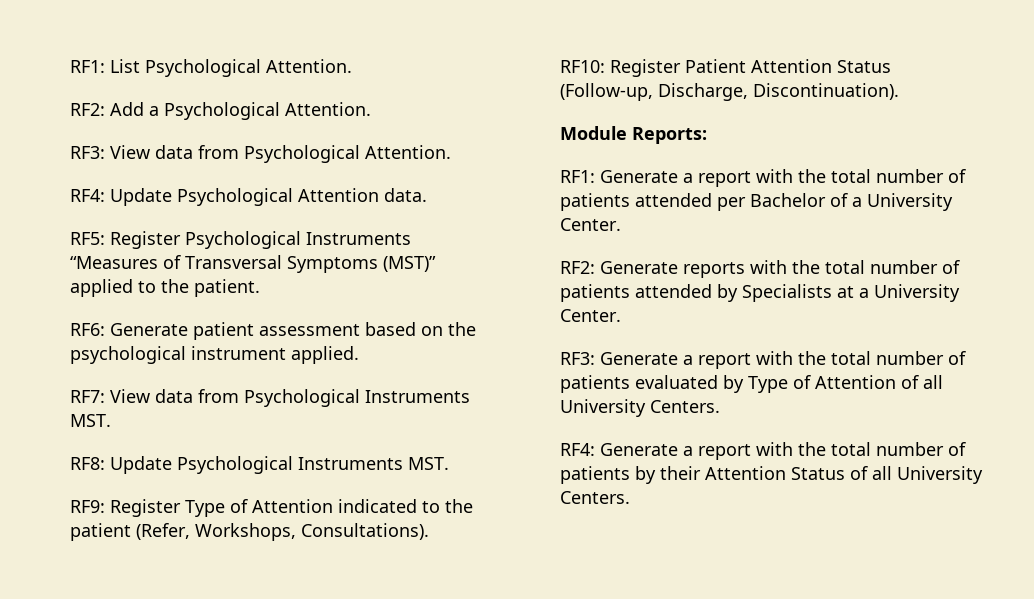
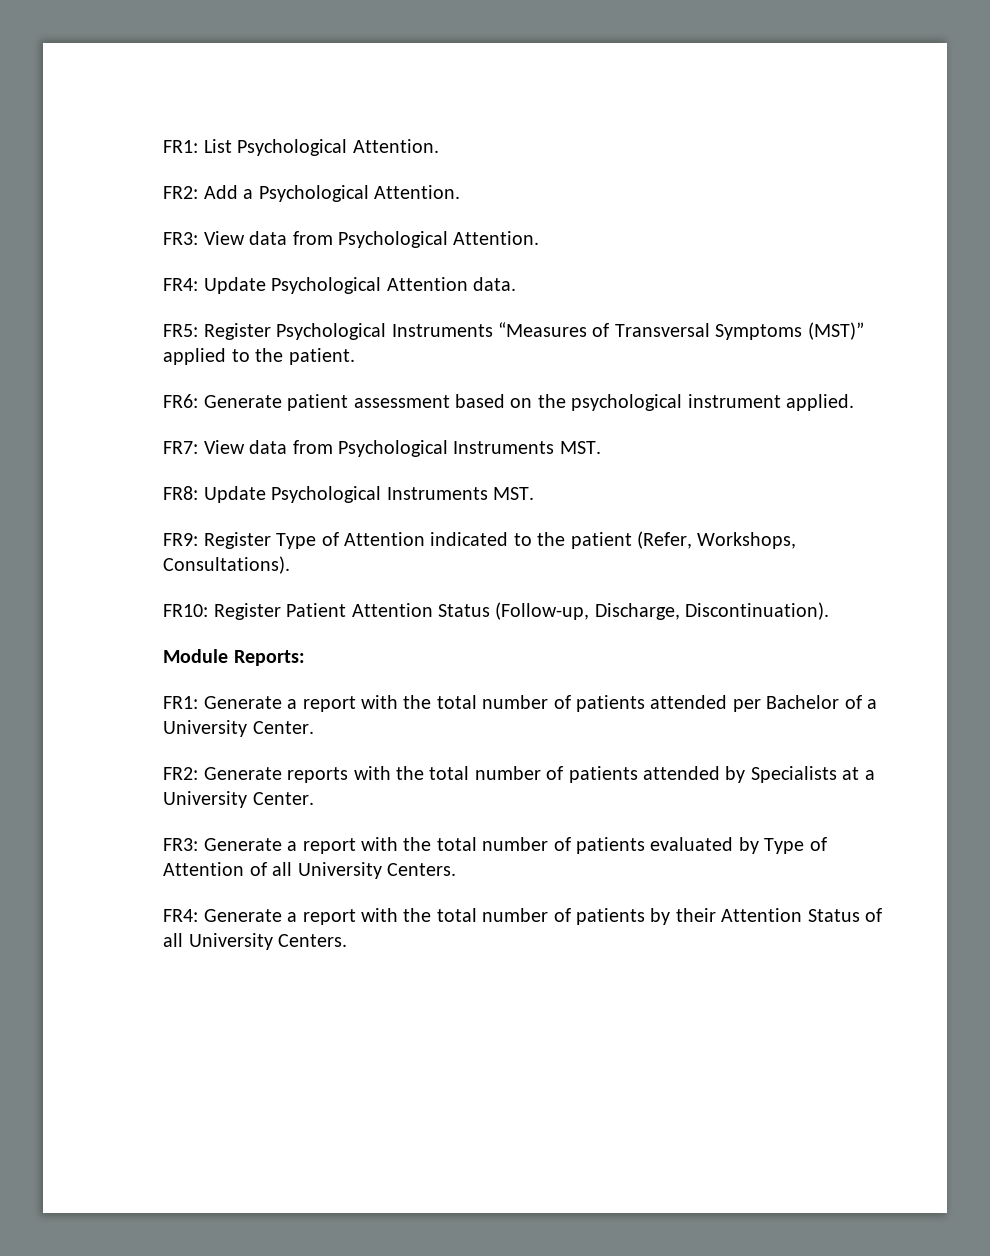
- RF1: List Psychological Attention.
+ FR1: List Psychological Attention.
- RF2: Add a Psychological Attention.
+ FR2: Add a Psychological Attention.
- RF3: View data from Psychological Attention.
+ FR3: View data from Psychological Attention.
- RF4: Update Psychological Attention data.
+ FR4: Update Psychological Attention data.
- RF5: Register Psychological Instruments “Measures of Transversal Symptoms (MST)” applied to the patient.
+ FR5: Register Psychological Instruments “Measures of Transversal Symptoms (MST)” applied to the patient.
- RF6: Generate patient assessment based on the psychological instrument applied.
+ FR6: Generate patient assessment based on the psychological instrument applied.
- RF7: View data from Psychological Instruments MST.
+ FR7: View data from Psychological Instruments MST.
- RF8: Update Psychological Instruments MST.
+ FR8: Update Psychological Instruments MST.
- RF9: Register Type of Attention indicated to the patient (Refer, Workshops, Consultations).
+ FR9: Register Type of Attention indicated to the patient (Refer, Workshops, Consultations).
- RF10: Register Patient Attention Status (Follow-up, Discharge, Discontinuation).
+ FR10: Register Patient Attention Status (Follow-up, Discharge, Discontinuation).
- RF1: Generate a report with the total number of patients attended per Bachelor of a University Center.
+ FR1: Generate a report with the total number of patients attended per Bachelor of a University Center.
- RF2: Generate reports with the total number of patients attended by Specialists at a University Center.
+ FR2: Generate reports with the total number of patients attended by Specialists at a University Center.
- RF3: Generate a report with the total number of patients evaluated by Type of Attention of all University Centers.
+ FR3: Generate a report with the total number of patients evaluated by Type of Attention of all University Centers.
- RF4: Generate a report with the total number of patients by their Attention Status of all University Centers.
+ FR4: Generate a report with the total number of patients by their Attention Status of all University Centers.

